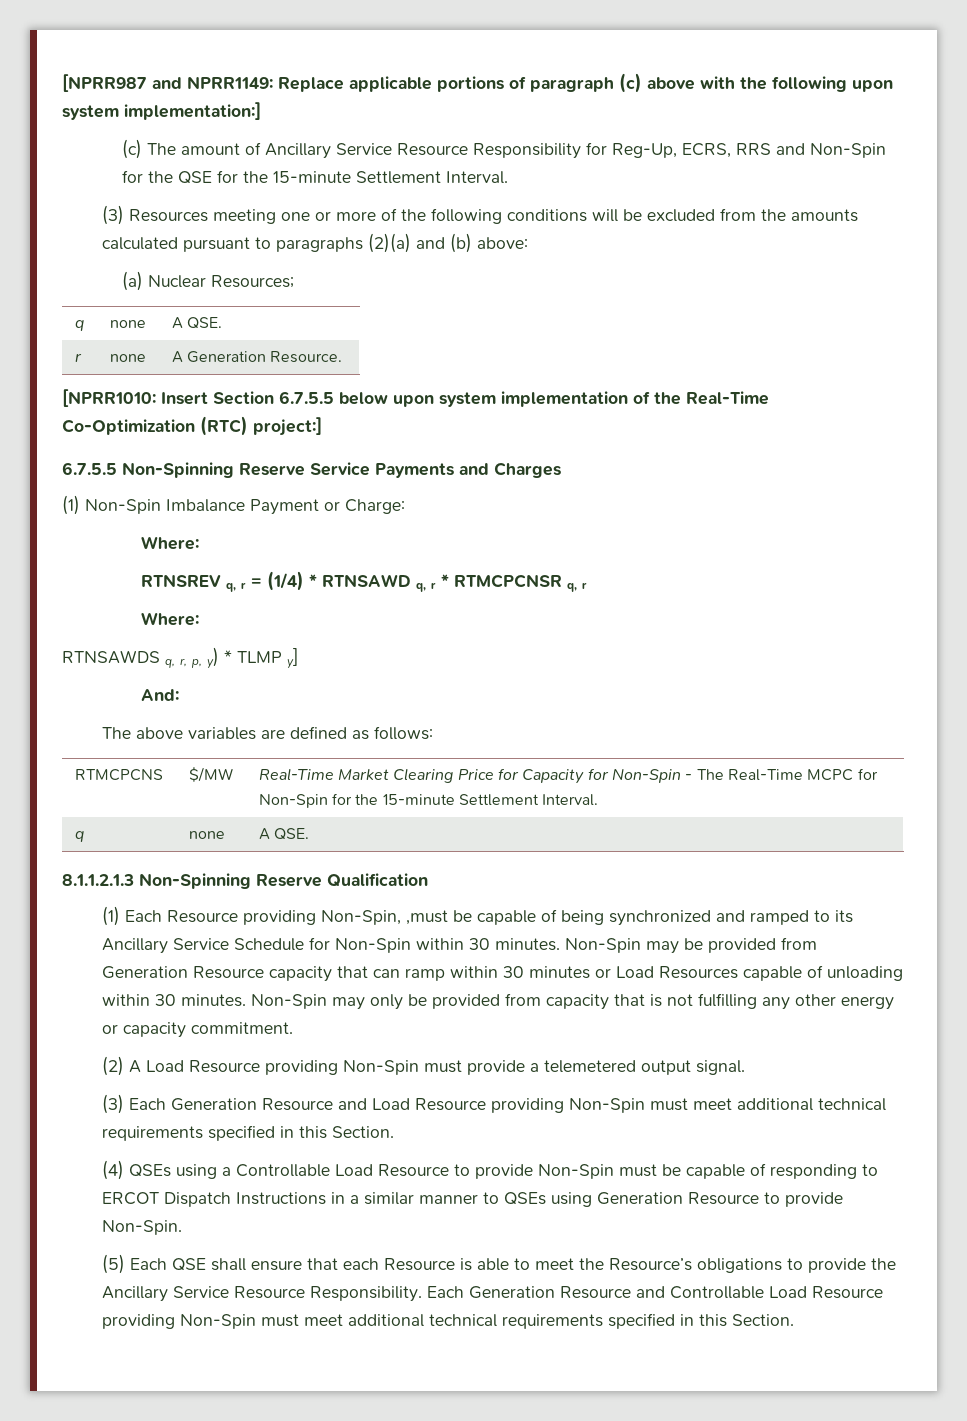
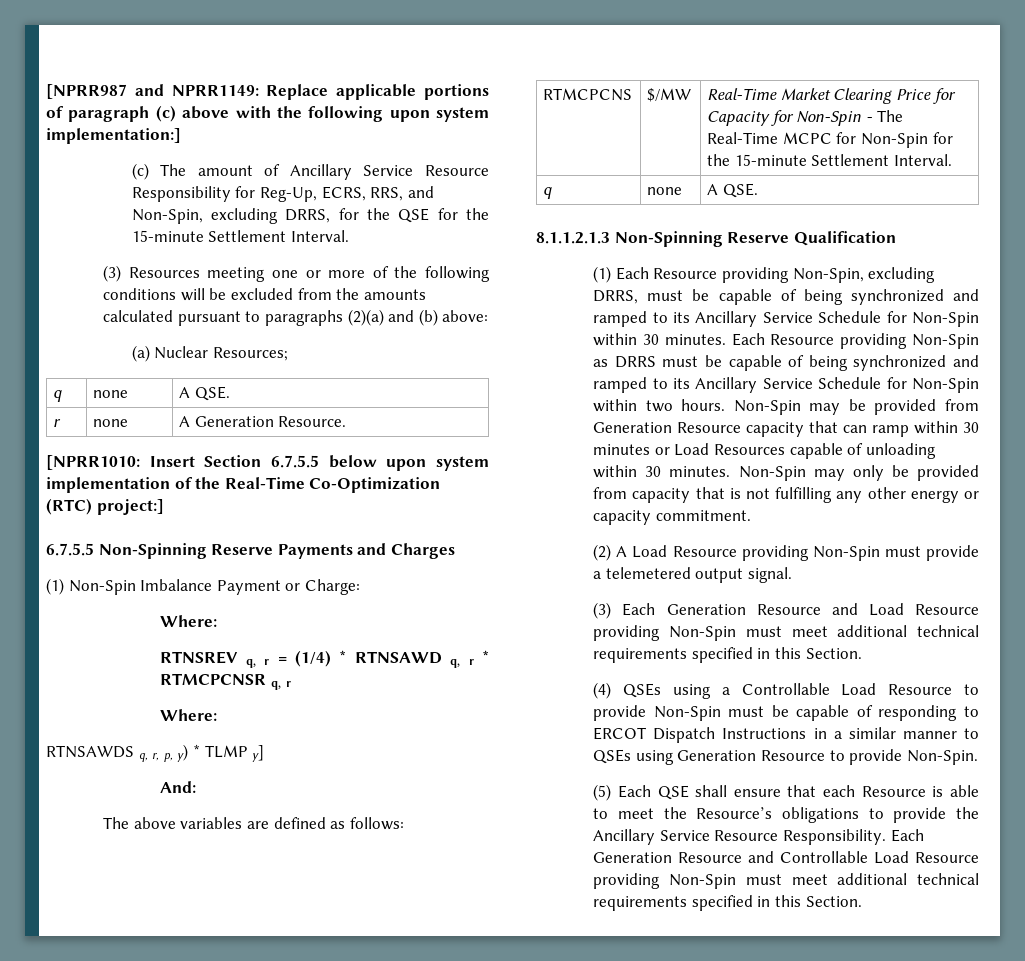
- (c) The amount of Ancillary Service Resource Responsibility for Reg-Up, ECRS, RRS and Non-Spin for the QSE for the 15-minute Settlement Interval.
+ (c) The amount of Ancillary Service Resource Responsibility for Reg-Up, ECRS, RRS, and Non-Spin, excluding DRRS, for the QSE for the 15-minute Settlement Interval.
- 6.7.5.5 Non-Spinning Reserve Service Payments and Charges
+ 6.7.5.5 Non-Spinning Reserve Payments and Charges
- (1) Each Resource providing Non-Spin, ,must be capable of being synchronized and ramped to its Ancillary Service Schedule for Non-Spin within 30 minutes.
+ (1) Each Resource providing Non-Spin, excluding DRRS, must be capable of being synchronized and ramped to its Ancillary Service Schedule for Non-Spin within 30 minutes.
+ Each Resource providing Non-Spin as DRRS must be capable of being synchronized and ramped to its Ancillary Service Schedule for Non-Spin within two hours.

